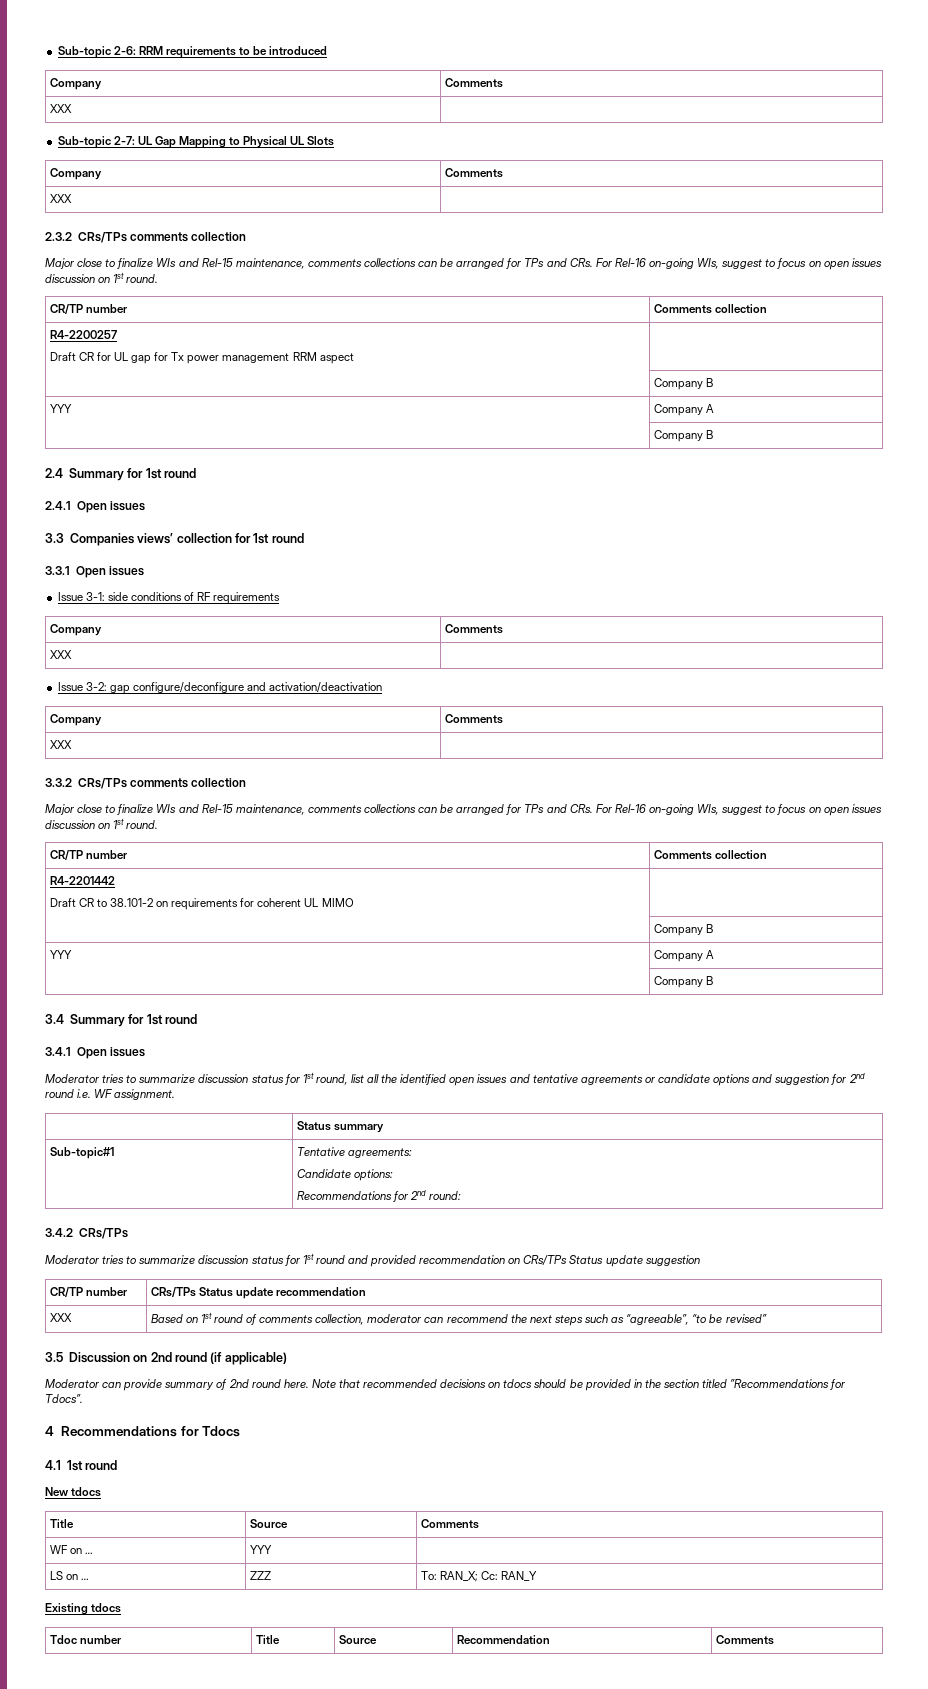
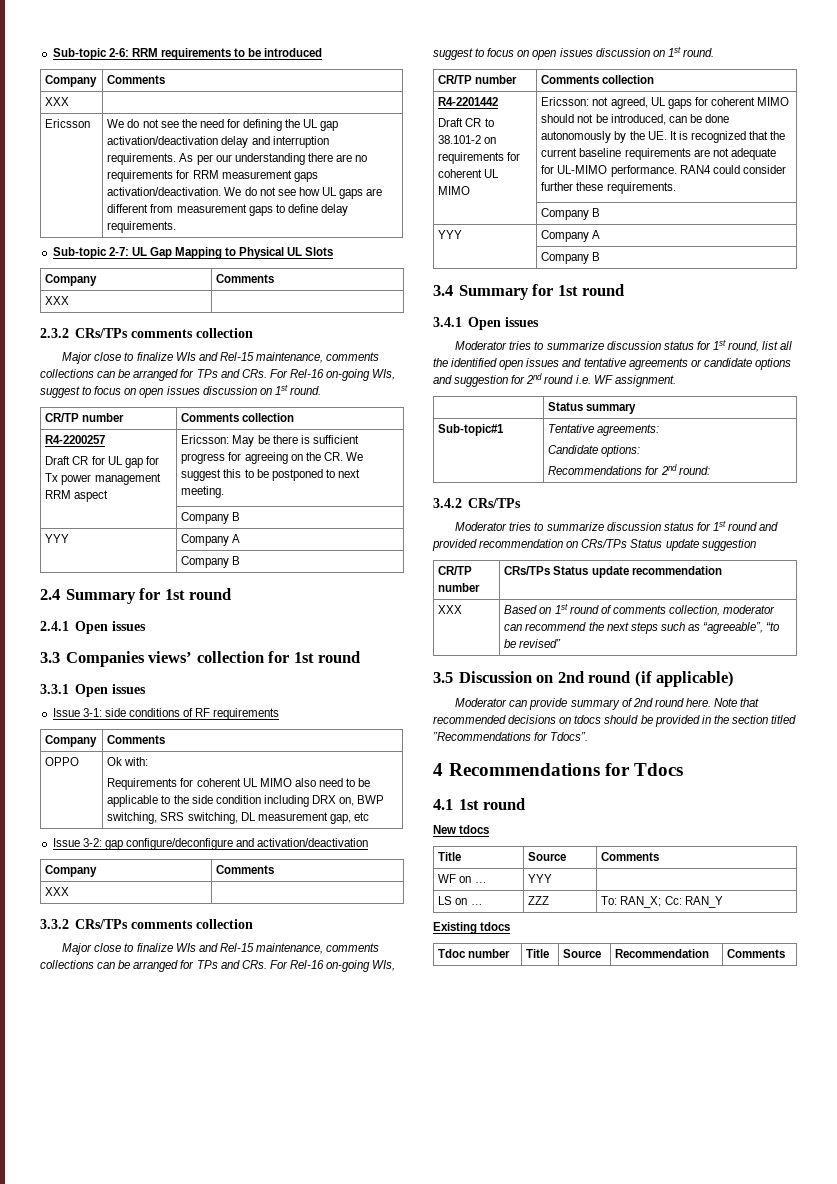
+ Ericsson | We do not see the need for defining the UL gap activation/deactivation delay and interruption requirements. As per our understanding there are no requirements for RRM measurement gaps activation/deactivation. We do not see how UL gaps are different from measurement gaps to define delay requirements.
  R4-2200257
- Draft CR for UL gap for Tx power management RRM aspect |
+ Draft CR for UL gap for Tx power management RRM aspect | Ericsson: May be there is sufficient progress for agreeing on the CR. We suggest this to be postponed to next meeting.
  Issue 3-1: side conditions of RF requirements
  Company | Comments
- XXX |
+ OPPO | Ok with:
+ Requirements for coherent UL MIMO also need to be applicable to the side condition including DRX on, BWP switching, SRS switching, DL measurement gap, etc
+ Ericsson: not agreed, UL gaps for coherent MIMO should not be introduced, can be done autonomously by the UE. It is recognized that the current baseline requirements are not adequate for UL-MIMO performance. RAN4 could consider further these requirements.

